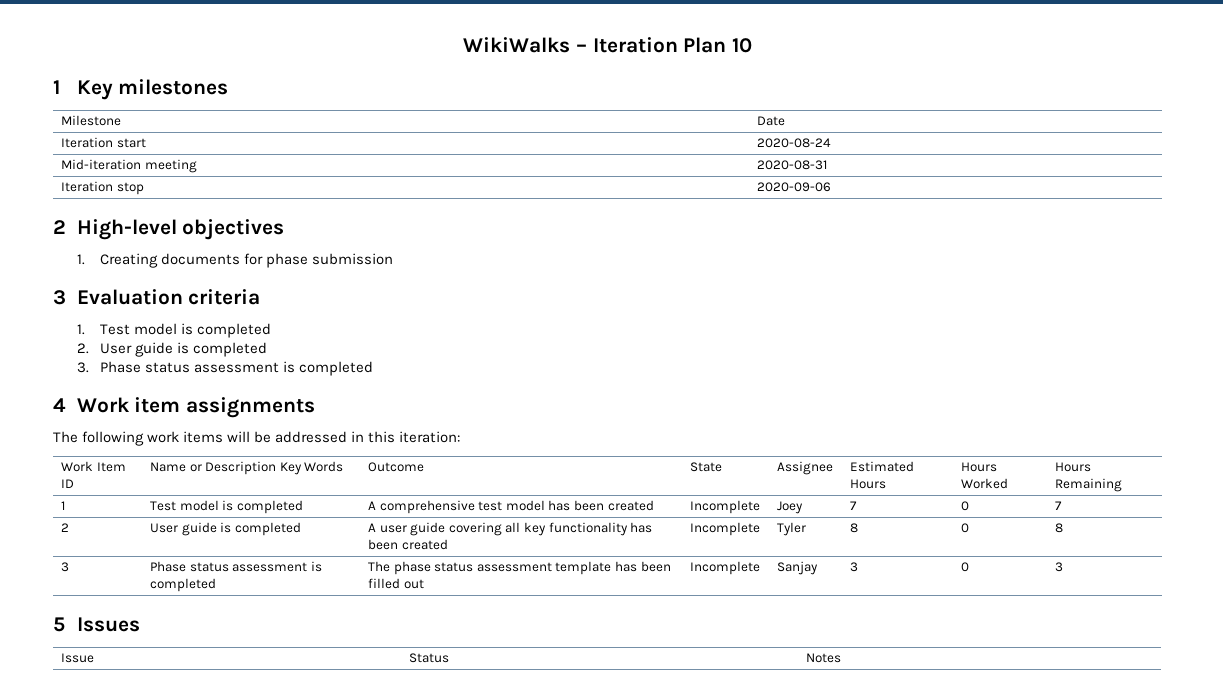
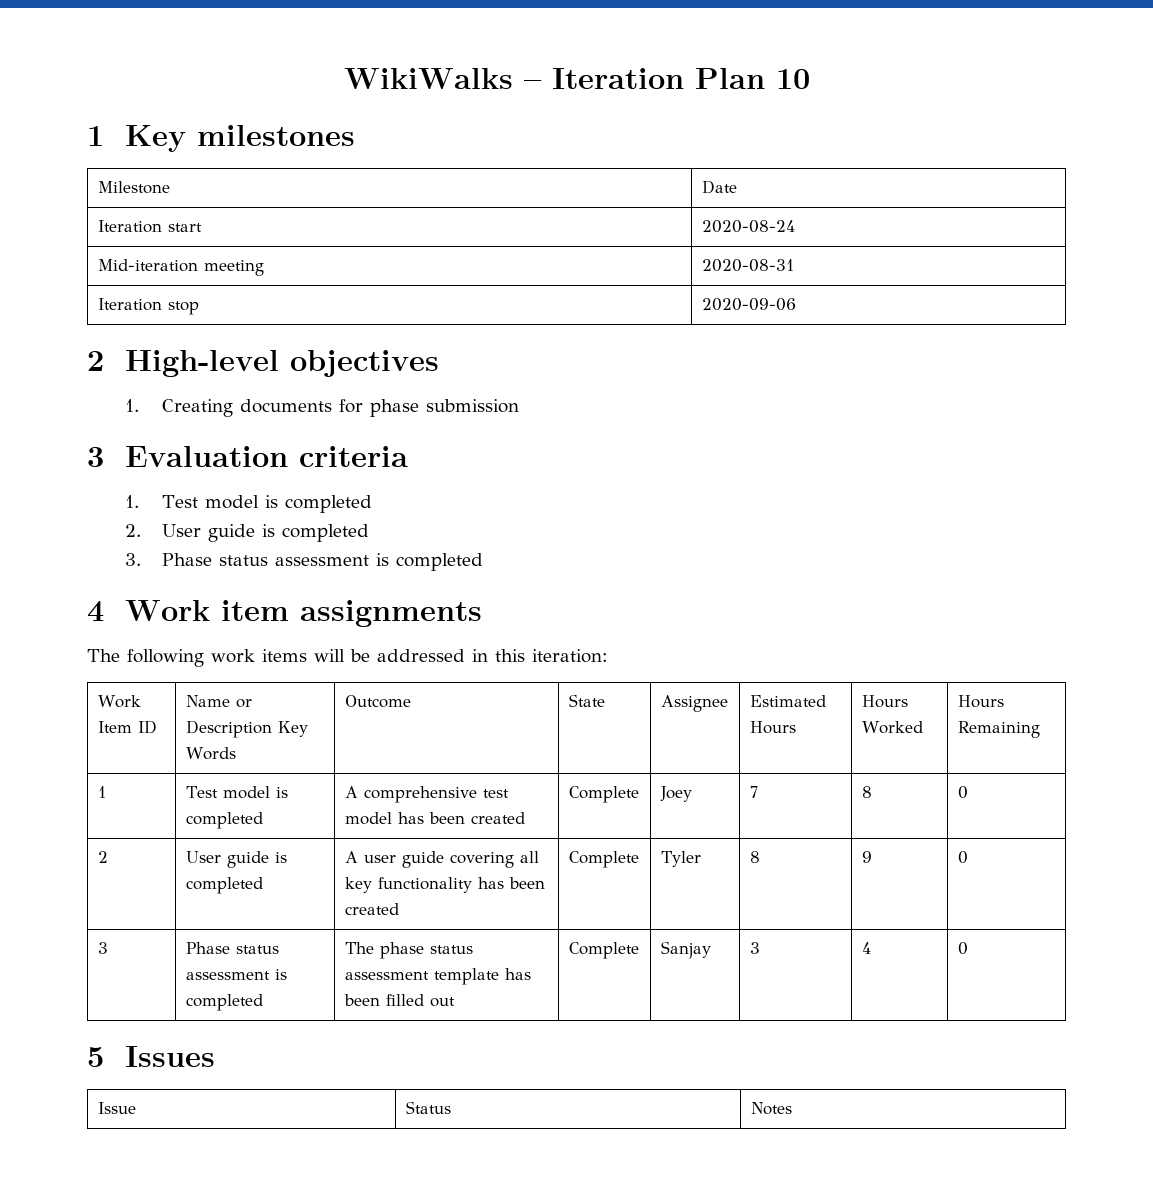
- 1 | Test model is completed | A comprehensive test model has been created | Incomplete | Joey | 7 | 0 | 7
+ 1 | Test model is completed | A comprehensive test model has been created | Complete | Joey | 7 | 8 | 0
- 2 | User guide is completed | A user guide covering all key functionality has been created | Incomplete | Tyler | 8 | 0 | 8
+ 2 | User guide is completed | A user guide covering all key functionality has been created | Complete | Tyler | 8 | 9 | 0
- 3 | Phase status assessment is completed | The phase status assessment template has been filled out | Incomplete | Sanjay | 3 | 0 | 3
+ 3 | Phase status assessment is completed | The phase status assessment template has been filled out | Complete | Sanjay | 3 | 4 | 0

